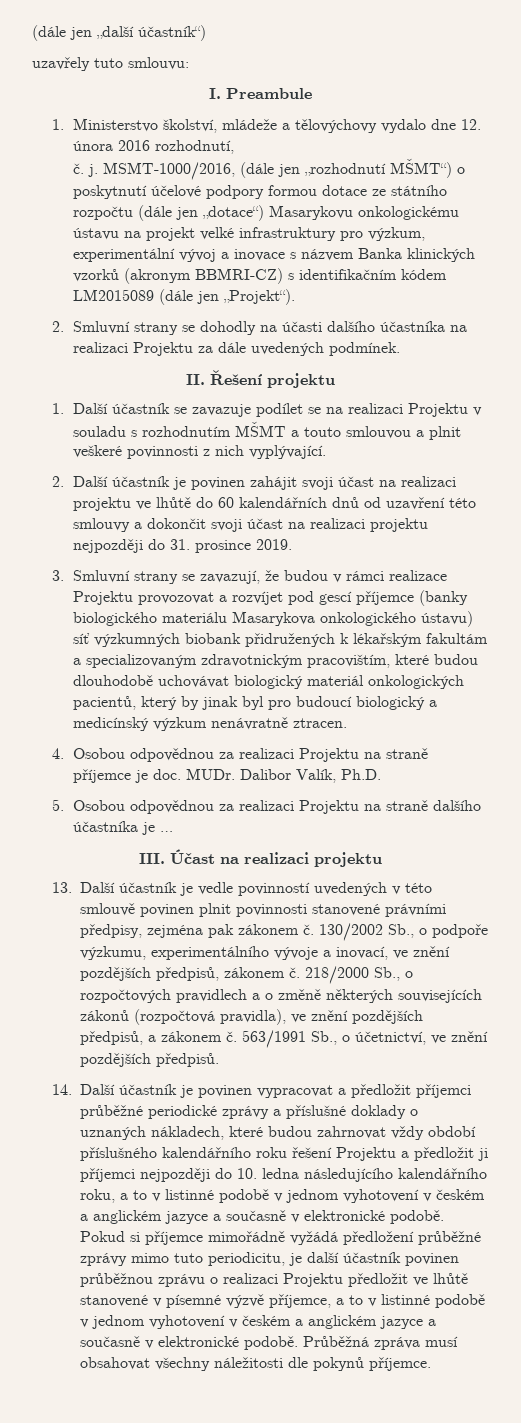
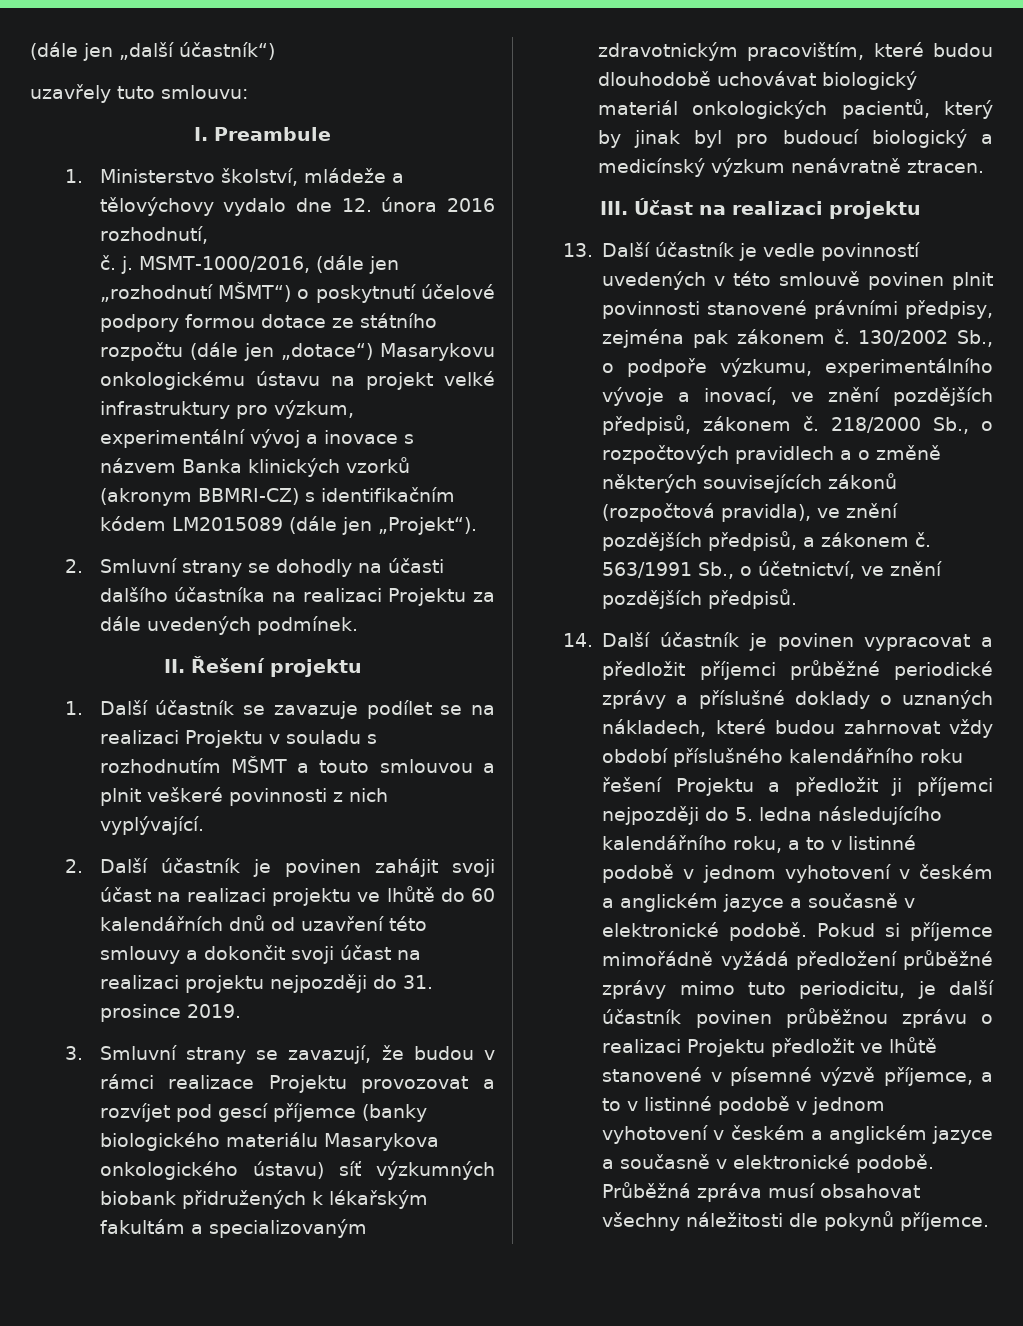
- 4. Osobou odpovědnou za realizaci Projektu na straně příjemce je doc. MUDr. Dalibor Valík, Ph.D.
- 5. Osobou odpovědnou za realizaci Projektu na straně dalšího účastníka je …
- 14. Další účastník je povinen vypracovat a předložit příjemci průběžné periodické zprávy a příslušné doklady o uznaných nákladech, které budou zahrnovat vždy období příslušného kalendářního roku řešení Projektu a předložit ji příjemci nejpozději do 10. ledna následujícího kalendářního roku, a to v listinné podobě v jednom vyhotovení v českém a anglickém jazyce a současně v elektronické podobě.
+ 14. Další účastník je povinen vypracovat a předložit příjemci průběžné periodické zprávy a příslušné doklady o uznaných nákladech, které budou zahrnovat vždy období příslušného kalendářního roku řešení Projektu a předložit ji příjemci nejpozději do 5. ledna následujícího kalendářního roku, a to v listinné podobě v jednom vyhotovení v českém a anglickém jazyce a současně v elektronické podobě.

